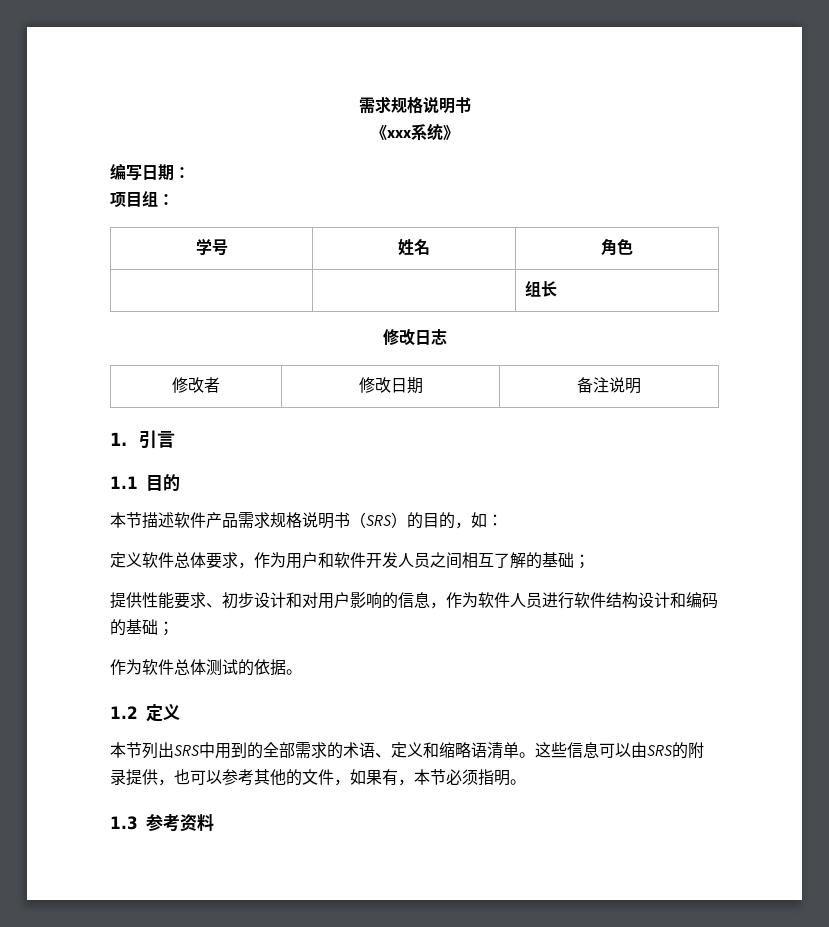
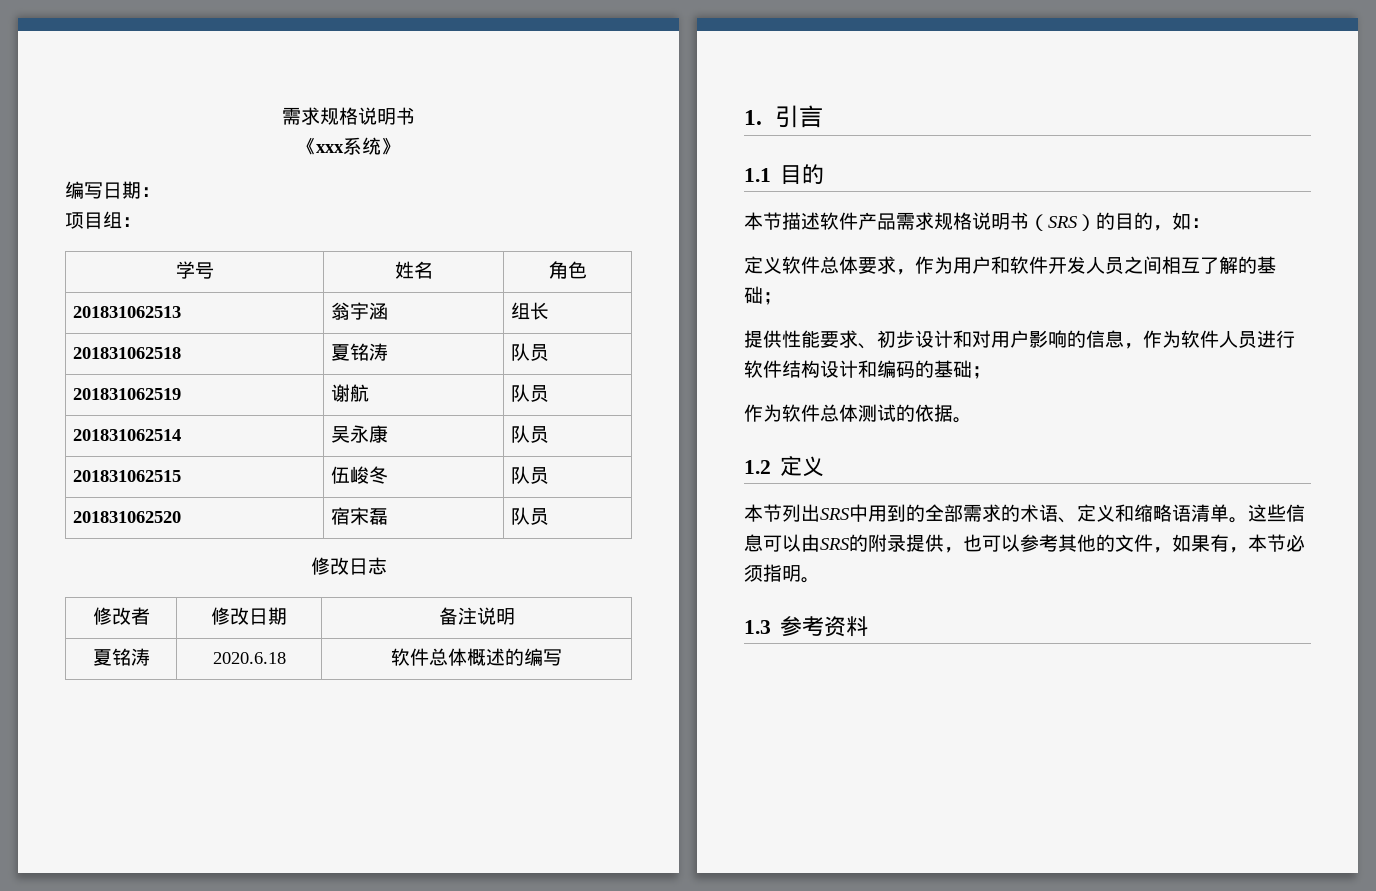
- | | 组长
+ 201831062513 | 翁宇涵 | 组长
+ 201831062518 | 夏铭涛 | 队员
+ 201831062519 | 谢航 | 队员
+ 201831062514 | 吴永康 | 队员
+ 201831062515 | 伍峻冬 | 队员
+ 201831062520 | 宿宋磊 | 队员
+ 夏铭涛 | 2020.6.18 | 软件总体概述的编写

